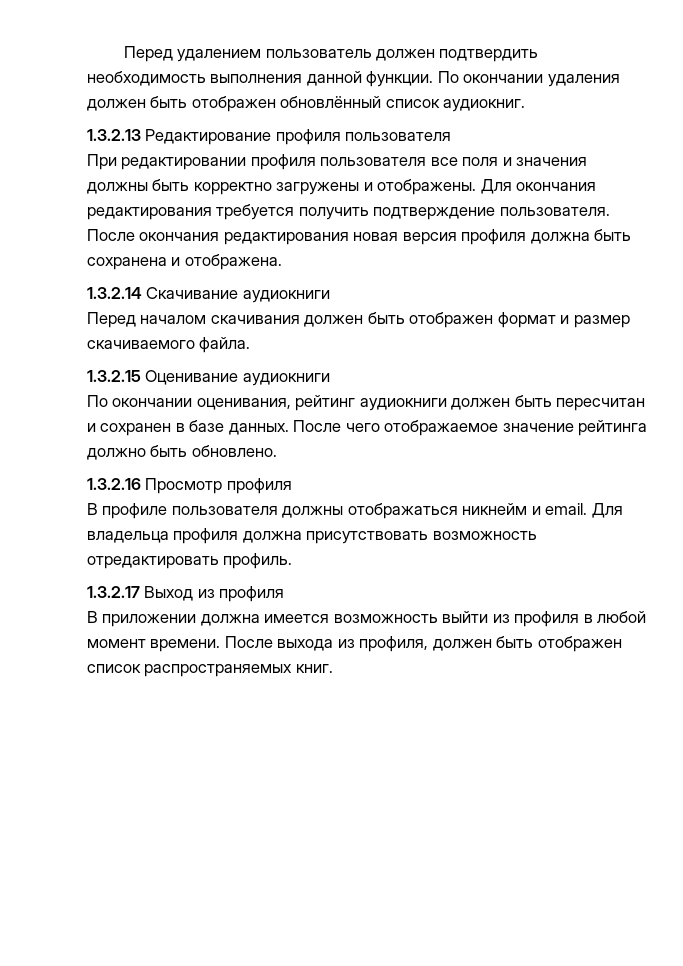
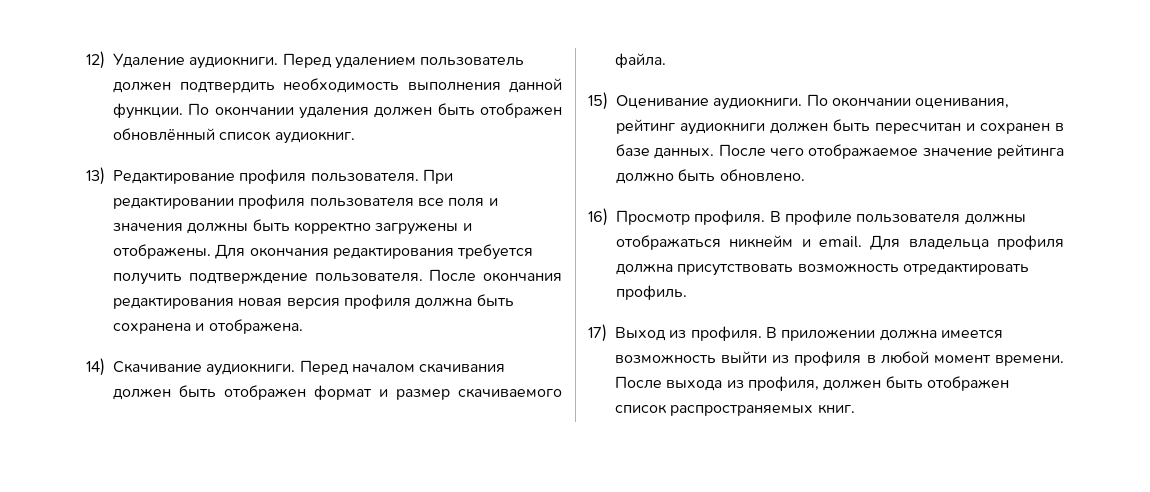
+ 12) Удаление аудиокниги.
- 1.3.2.13 Редактирование профиля пользователя
- При редактировании профиля пользователя все поля и значения должны быть корректно загружены и отображены.
+ 13) Редактирование профиля пользователя. При редактировании профиля пользователя все поля и значения должны быть корректно загружены и отображены.
- 1.3.2.14 Скачивание аудиокниги
- Перед началом скачивания должен быть отображен формат и размер скачиваемого файла.
+ 14) Скачивание аудиокниги. Перед началом скачивания должен быть отображен формат и размер скачиваемого файла.
- 1.3.2.15 Оценивание аудиокниги
- По окончании оценивания, рейтинг аудиокниги должен быть пересчитан и сохранен в базе данных.
+ 15) Оценивание аудиокниги. По окончании оценивания, рейтинг аудиокниги должен быть пересчитан и сохранен в базе данных.
- 1.3.2.16 Просмотр профиля
- В профиле пользователя должны отображаться никнейм и email.
+ 16) Просмотр профиля. В профиле пользователя должны отображаться никнейм и email.
- 1.3.2.17 Выход из профиля
- В приложении должна имеется возможность выйти из профиля в любой момент времени.
+ 17) Выход из профиля. В приложении должна имеется возможность выйти из профиля в любой момент времени.

